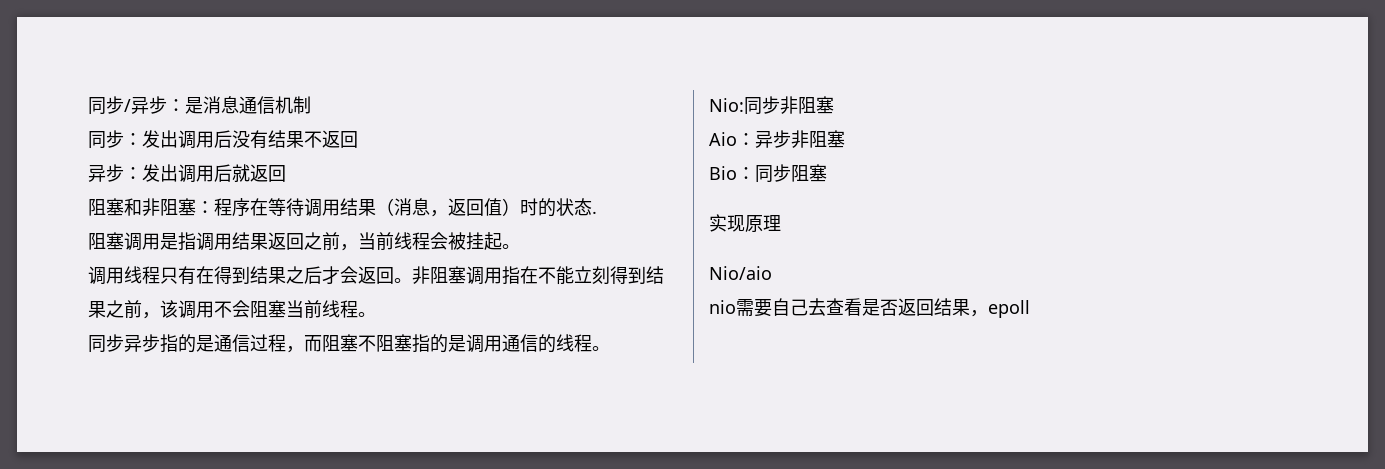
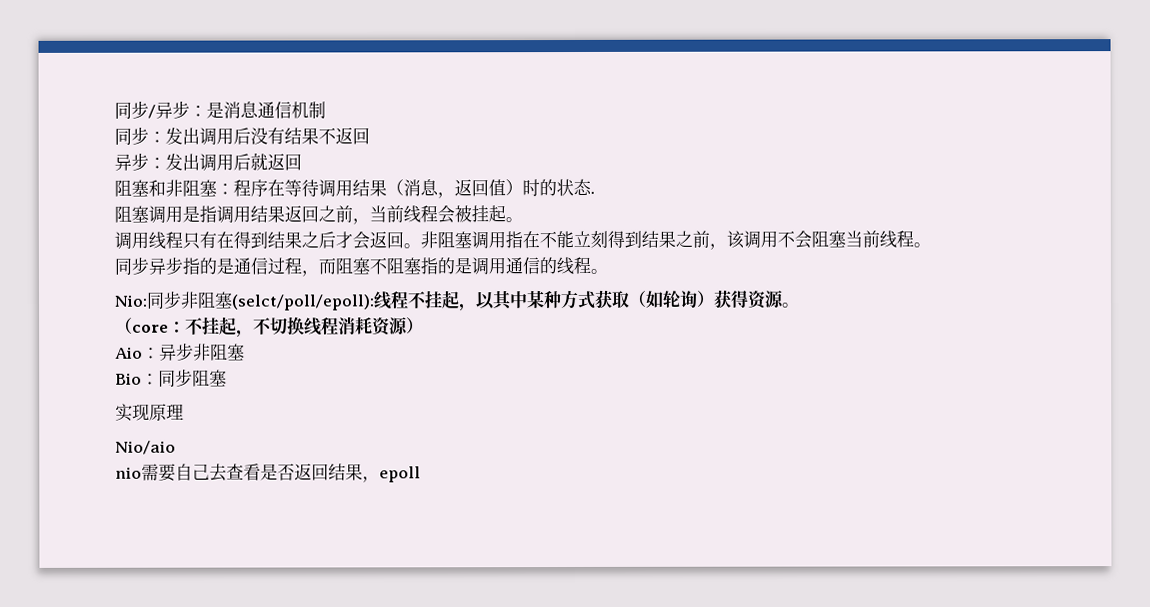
- Nio:同步非阻塞
+ Nio:同步非阻塞(selct/poll/epoll):线程不挂起，以其中某种方式获取（如轮询）获得资源。
+ （core：不挂起，不切换线程消耗资源）

